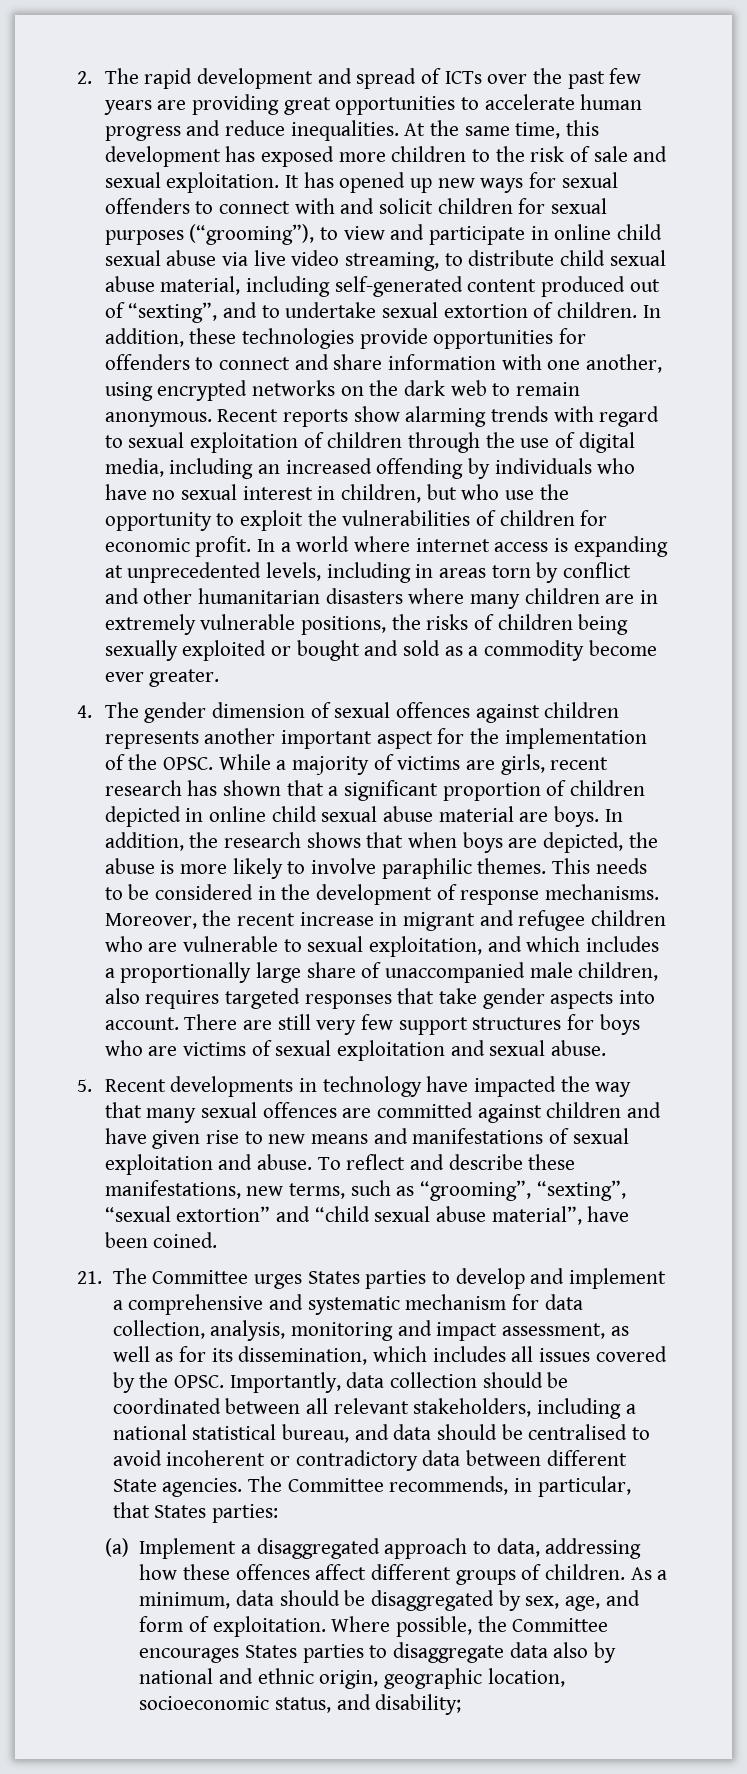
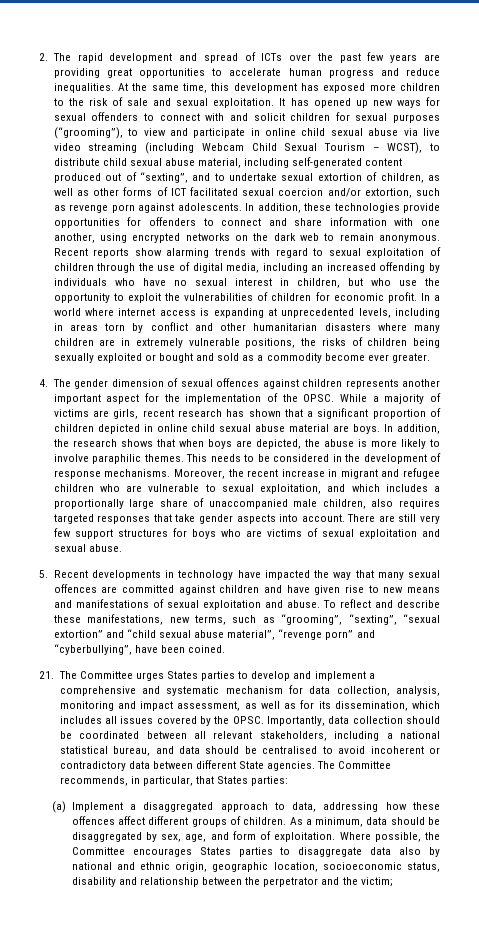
- It has opened up new ways for sexual offenders to connect with and solicit children for sexual purposes (“grooming”), to view and participate in online child sexual abuse via live video streaming, to distribute child sexual abuse material, including self-generated content produced out of “sexting”, and to undertake sexual extortion of children.
+ It has opened up new ways for sexual offenders to connect with and solicit children for sexual purposes (“grooming”), to view and participate in online child sexual abuse via live video streaming (including Webcam Child Sexual Tourism – WCST), to distribute child sexual abuse material, including self-generated content produced out of “sexting”, and to undertake sexual extortion of children, as well as other forms of ICT facilitated sexual coercion and/or extortion, such as revenge porn against adolescents.
- To reflect and describe these manifestations, new terms, such as “grooming”, “sexting”, “sexual extortion” and “child sexual abuse material”, have been coined.
+ To reflect and describe these manifestations, new terms, such as “grooming”, “sexting”, “sexual extortion” and “child sexual abuse material”, “revenge porn” and “cyberbullying”, have been coined.
- Where possible, the Committee encourages States parties to disaggregate data also by national and ethnic origin, geographic location, socioeconomic status, and disability;
+ Where possible, the Committee encourages States parties to disaggregate data also by national and ethnic origin, geographic location, socioeconomic status, disability and relationship between the perpetrator and the victim;

